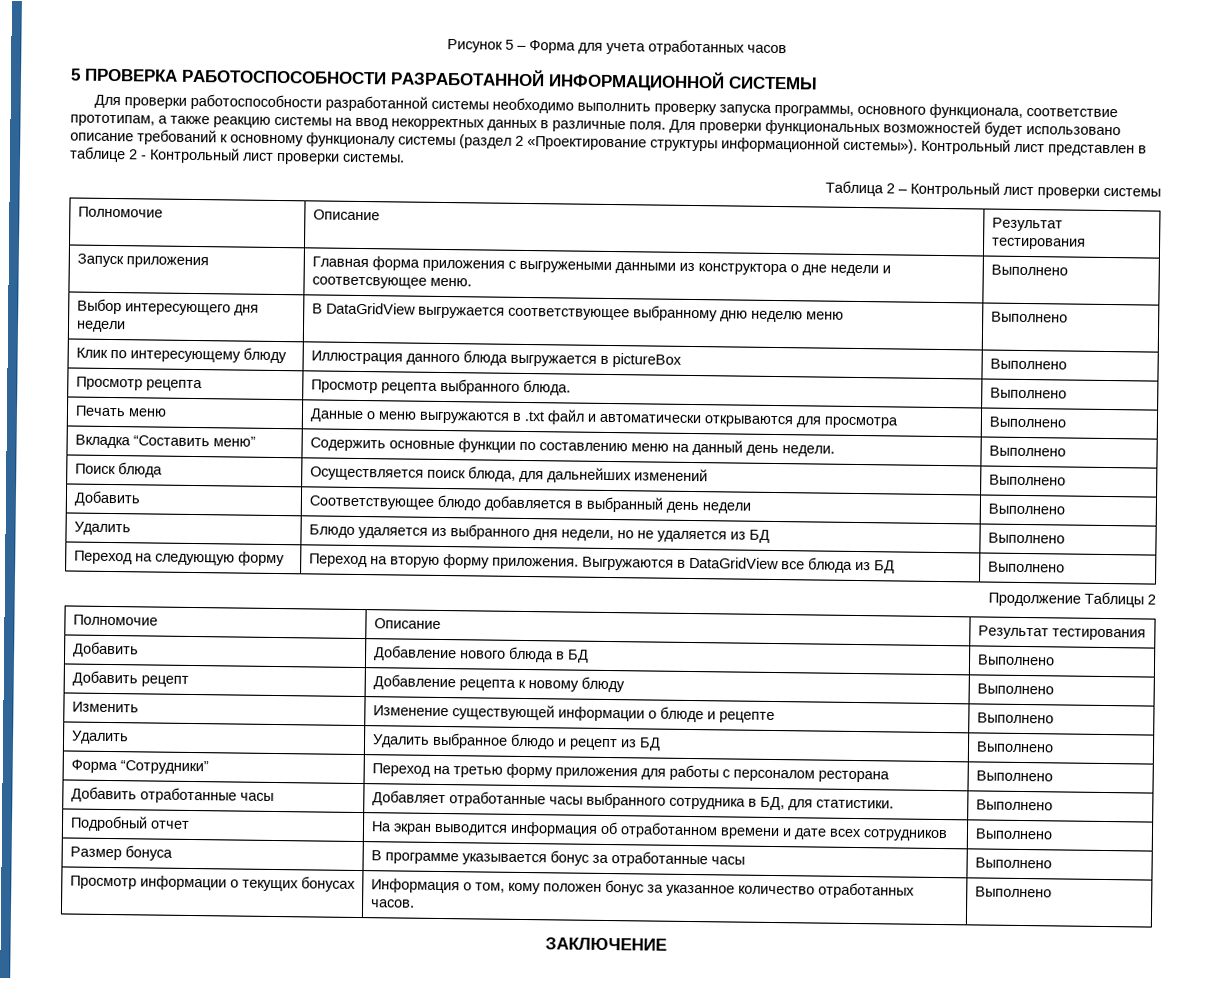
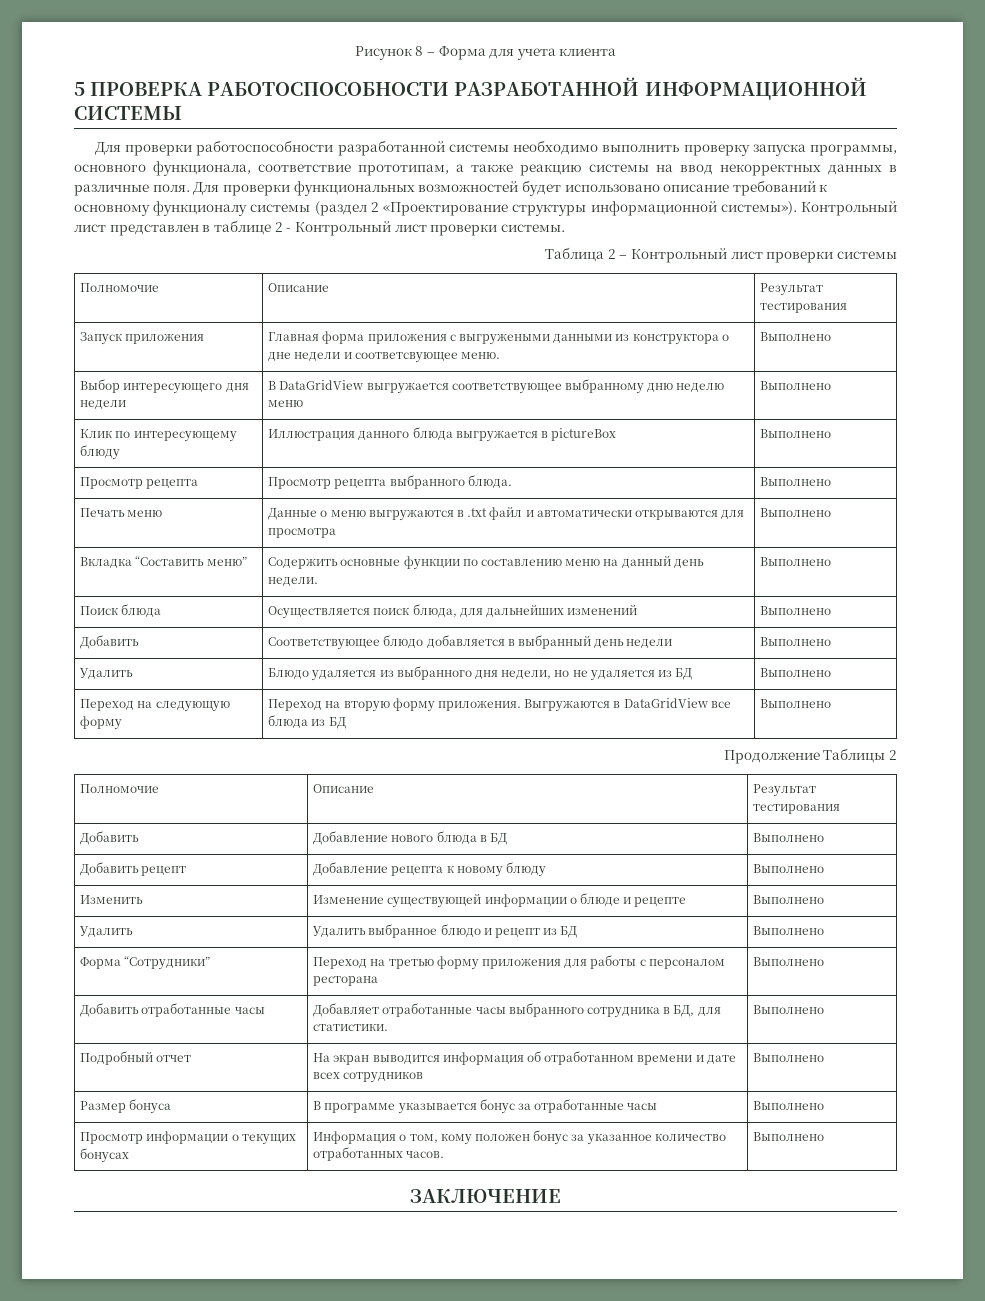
- Рисунок 5 – Форма для учета отработанных часов
+ Рисунок 8 – Форма для учета клиента

